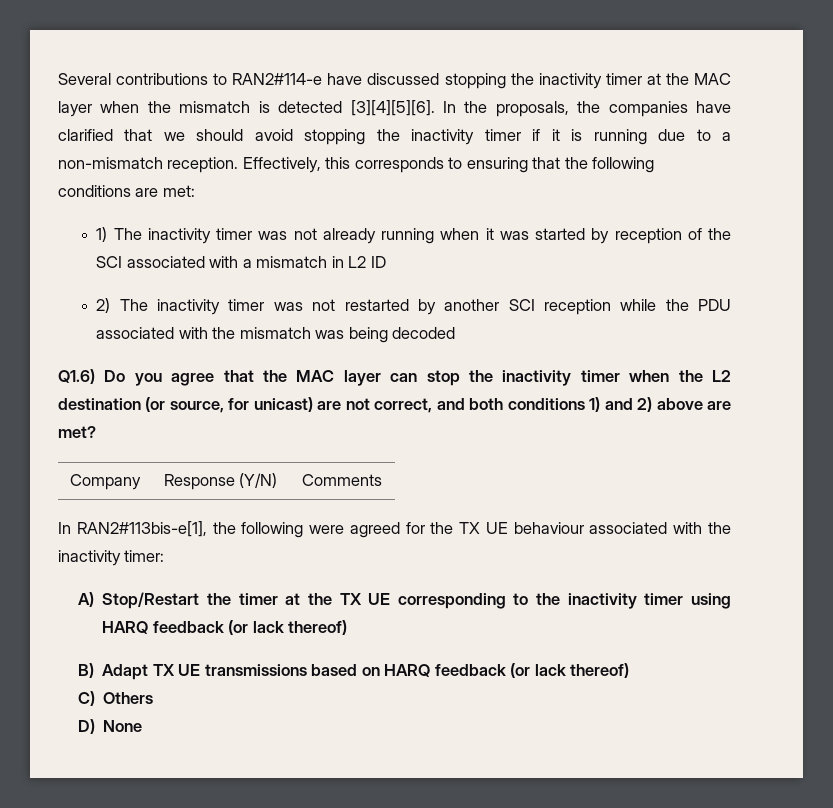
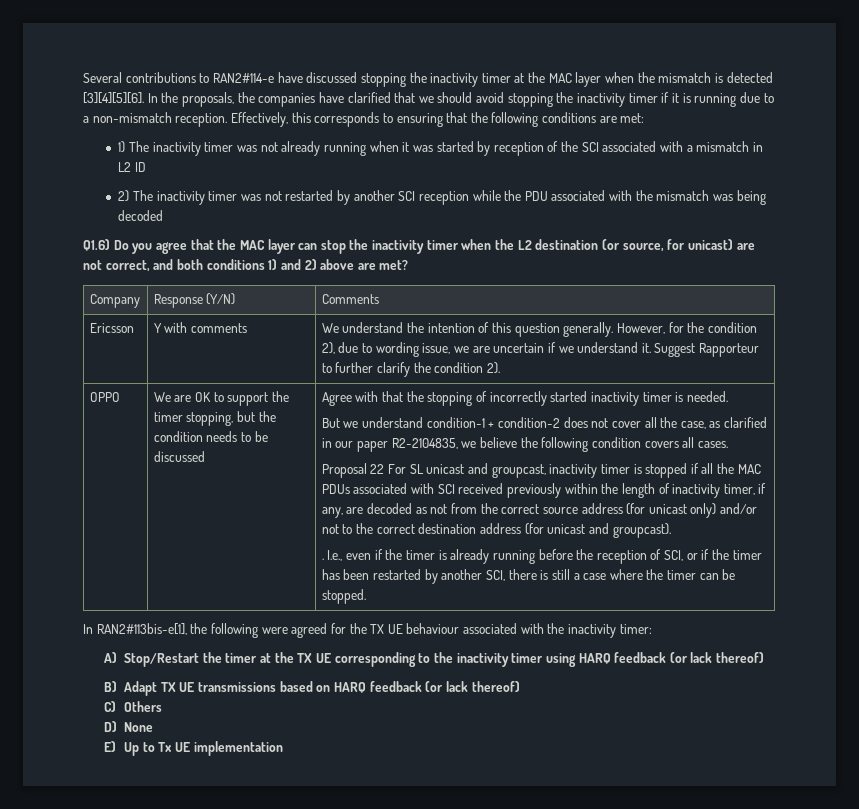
+ Ericsson | Y with comments | We understand the intention of this question generally. However, for the condition 2), due to wording issue, we are uncertain if we understand it. Suggest Rapporteur to further clarify the condition 2).
+ OPPO | We are OK to support the timer stopping, but the condition needs to be discussed | Agree with that the stopping of incorrectly started inactivity timer is needed.
+ But we understand condition-1 + condition-2 does not cover all the case, as clarified in our paper R2-2104835, we believe the following condition covers all cases.
+ Proposal 22 For SL unicast and groupcast, inactivity timer is stopped if all the MAC PDUs associated with SCI received previously within the length of inactivity timer, if any, are decoded as not from the correct source address (for unicast only) and/or not to the correct destination address (for unicast and groupcast).
+ . I.e., even if the timer is already running before the reception of SCI, or if the timer has been restarted by another SCI, there is still a case where the timer can be stopped.
+ E) Up to Tx UE implementation

